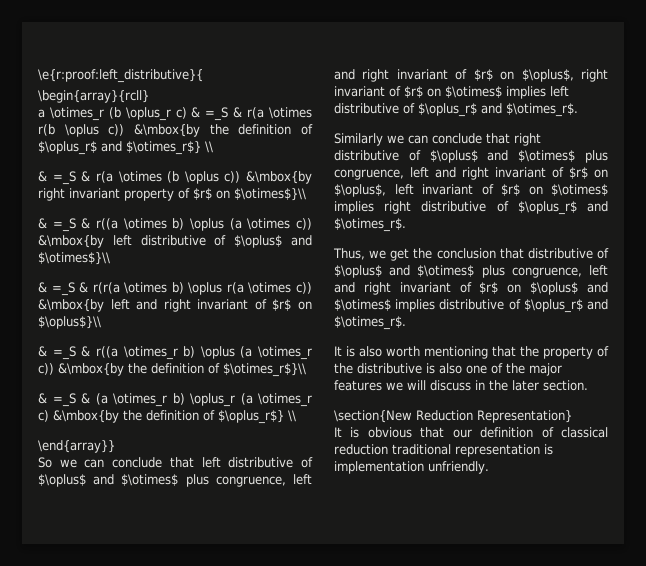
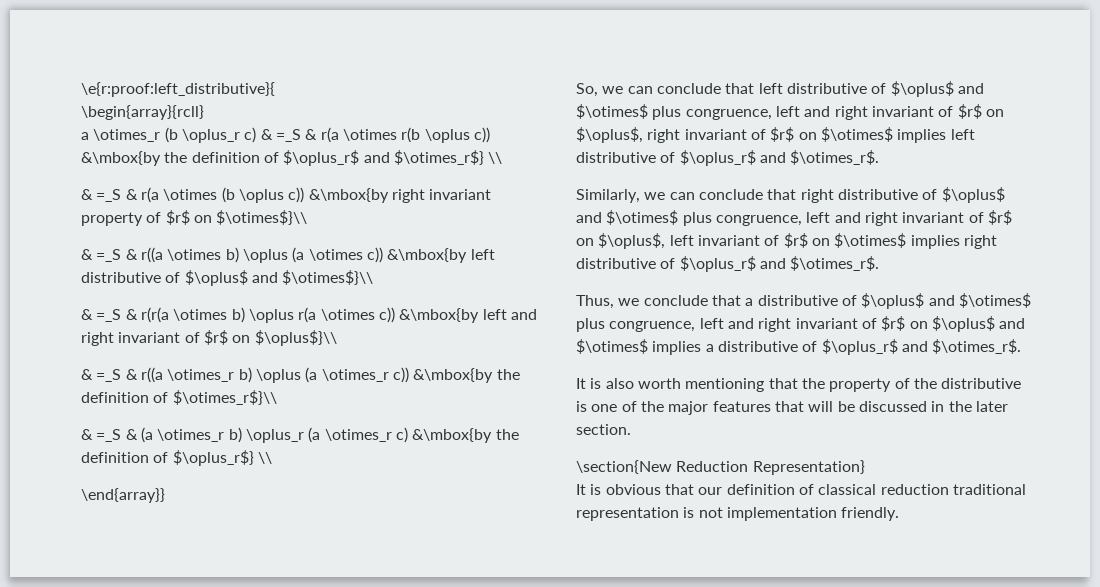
- So we can conclude that left distributive of $\oplus$ and $\otimes$ plus congruence, left and right invariant of $r$ on $\oplus$, right invariant of $r$ on $\otimes$ implies left distributive of $\oplus_r$ and $\otimes_r$.
+ So, we can conclude that left distributive of $\oplus$ and $\otimes$ plus congruence, left and right invariant of $r$ on $\oplus$, right invariant of $r$ on $\otimes$ implies left distributive of $\oplus_r$ and $\otimes_r$.
- Similarly we can conclude that right distributive of $\oplus$ and $\otimes$ plus congruence, left and right invariant of $r$ on $\oplus$, left invariant of $r$ on $\otimes$ implies right distributive of $\oplus_r$ and $\otimes_r$.
+ Similarly, we can conclude that right distributive of $\oplus$ and $\otimes$ plus congruence, left and right invariant of $r$ on $\oplus$, left invariant of $r$ on $\otimes$ implies right distributive of $\oplus_r$ and $\otimes_r$.
- Thus, we get the conclusion that distributive of $\oplus$ and $\otimes$ plus congruence, left and right invariant of $r$ on $\oplus$ and $\otimes$ implies distributive of $\oplus_r$ and $\otimes_r$.
+ Thus, we conclude that a distributive of $\oplus$ and $\otimes$ plus congruence, left and right invariant of $r$ on $\oplus$ and $\otimes$ implies a distributive of $\oplus_r$ and $\otimes_r$.
- It is also worth mentioning that the property of the distributive is also one of the major features we will discuss in the later section.
+ It is also worth mentioning that the property of the distributive is one of the major features that will be discussed in the later section.
- It is obvious that our definition of classical reduction traditional representation is implementation unfriendly.
+ It is obvious that our definition of classical reduction traditional representation is not implementation friendly.

